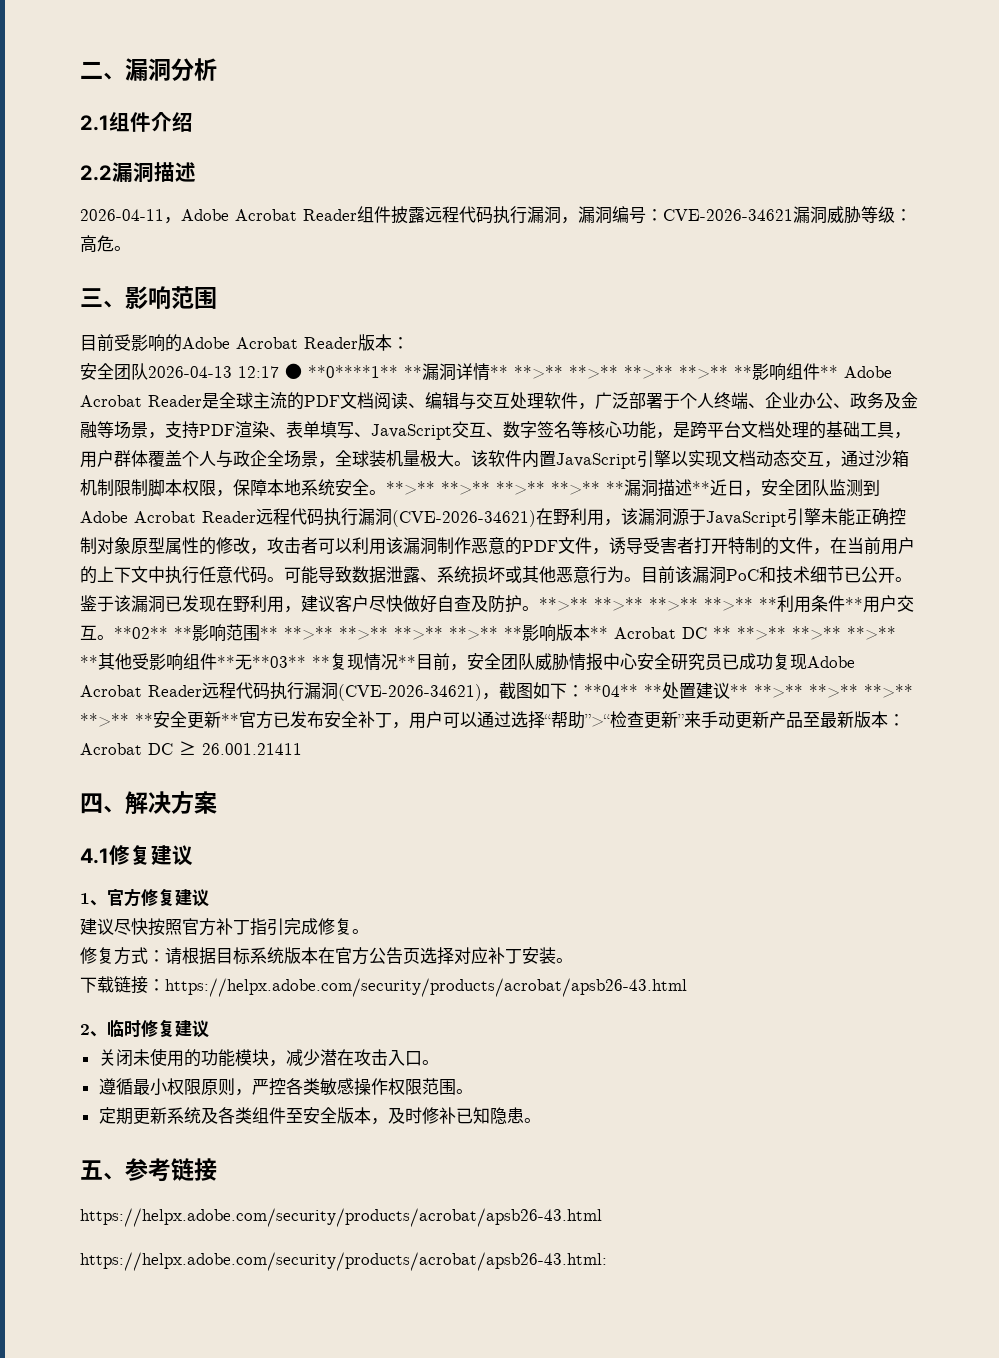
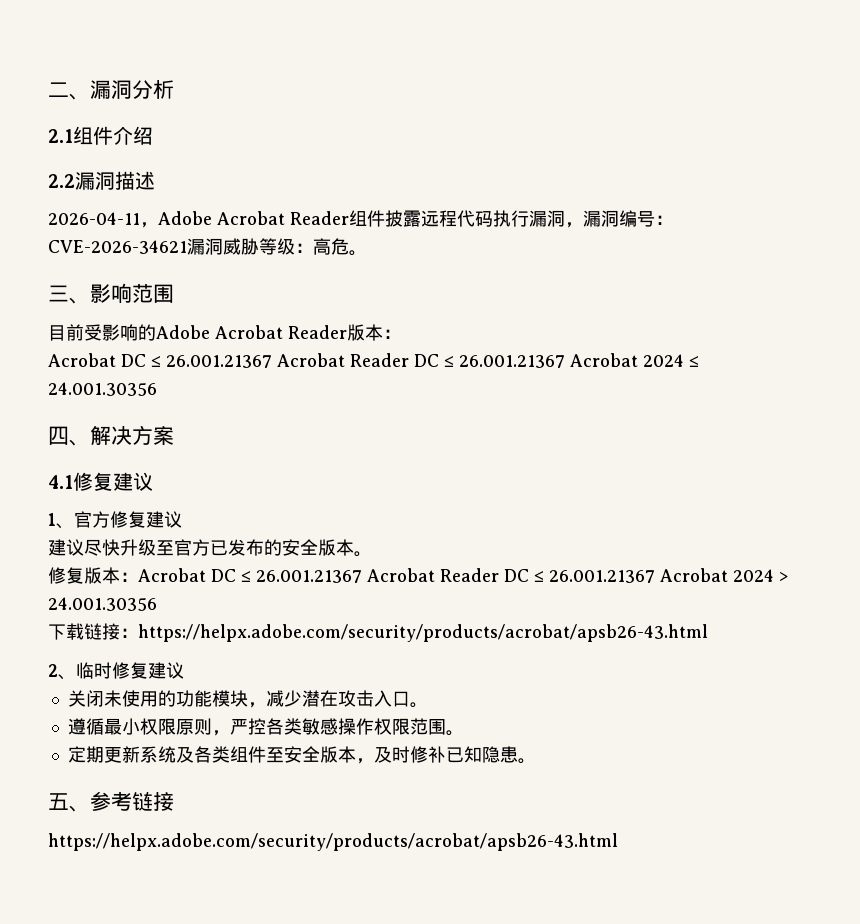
- 安全团队2026-04-13 12:17 ● **0****1** **漏洞详情** **>** **>** **>** **>** **影响组件** Adobe Acrobat Reader是全球主流的PDF文档阅读、编辑与交互处理软件，广泛部署于个人终端、企业办公、政务及金融等场景，支持PDF渲染、表单填写、JavaScript交互、数字签名等核心功能，是跨平台文档处理的基础工具，用户群体覆盖个人与政企全场景，全球装机量极大。该软件内置JavaScript引擎以实现文档动态交互，通过沙箱机制限制脚本权限，保障本地系统安全。**>** **>** **>** **>** **漏洞描述**近日，安全团队监测到Adobe Acrobat Reader远程代码执行漏洞(CVE-2026-34621)在野利用，该漏洞源于JavaScript引擎未能正确控制对象原型属性的修改，攻击者可以利用该漏洞制作恶意的PDF文件，诱导受害者打开特制的文件，在当前用户的上下文中执行任意代码。可能导致数据泄露、系统损坏或其他恶意行为。目前该漏洞PoC和技术细节已公开。鉴于该漏洞已发现在野利用，建议客户尽快做好自查及防护。**>** **>** **>** **>** **利用条件**用户交互。**02** **影响范围** **>** **>** **>** **>** **影响版本** Acrobat DC ** **>** **>** **>** **其他受影响组件**无**03** **复现情况**目前，安全团队威胁情报中心安全研究员已成功复现Adobe Acrobat Reader远程代码执行漏洞(CVE-2026-34621)，截图如下：**04** **处置建议** **>** **>** **>** **>** **安全更新**官方已发布安全补丁，用户可以通过选择“帮助”>“检查更新”来手动更新产品至最新版本：Acrobat DC ≥ 26.001.21411
+ Acrobat DC ≤ 26.001.21367 Acrobat Reader DC ≤ 26.001.21367 Acrobat 2024 ≤ 24.001.30356
- 建议尽快按照官方补丁指引完成修复。
- 修复方式：请根据目标系统版本在官方公告页选择对应补丁安装。
+ 建议尽快升级至官方已发布的安全版本。
+ 修复版本：Acrobat DC ≤ 26.001.21367 Acrobat Reader DC ≤ 26.001.21367 Acrobat 2024 > 24.001.30356
- https://helpx.adobe.com/security/products/acrobat/apsb26-43.html:

